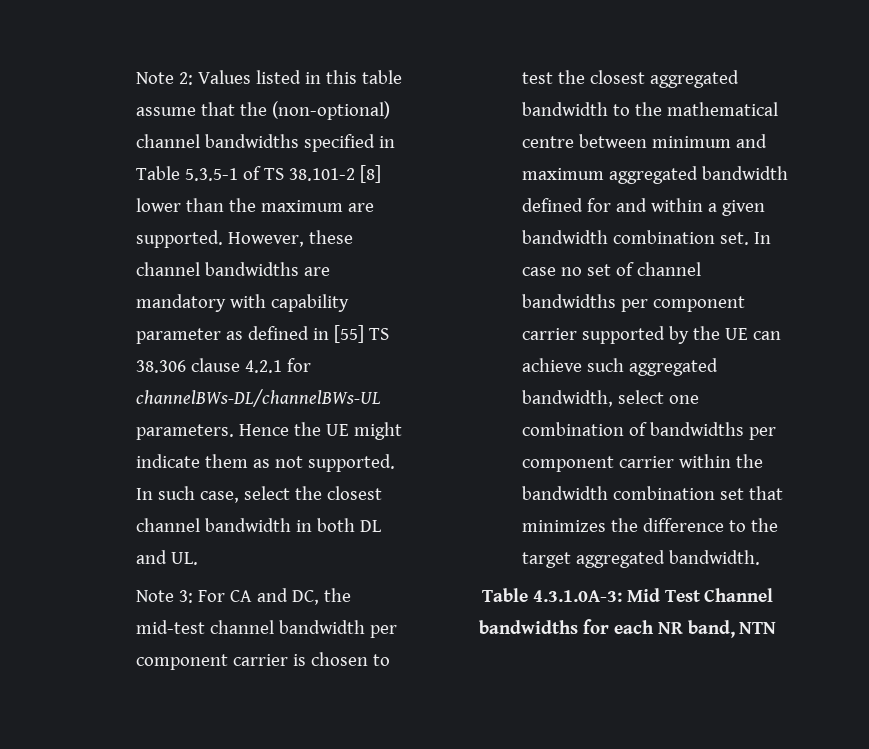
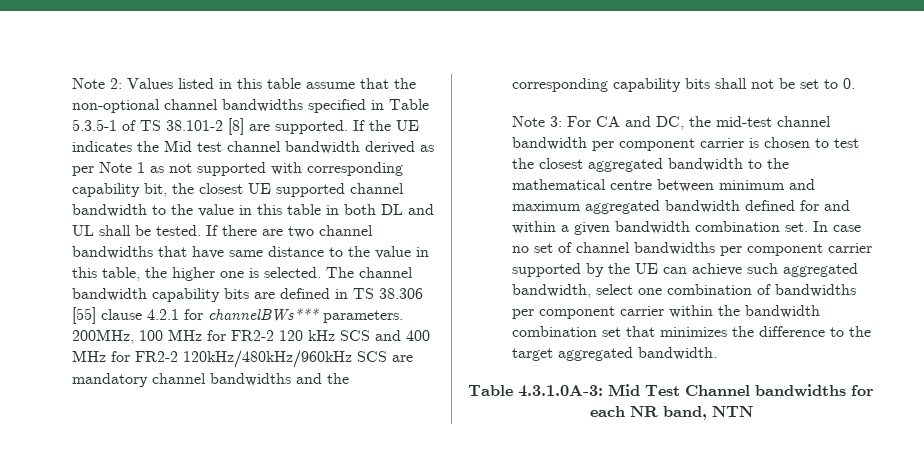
- Note 2: Values listed in this table assume that the (non-optional) channel bandwidths specified in Table 5.3.5-1 of TS 38.101-2 [8] lower than the maximum are supported. However, these channel bandwidths are mandatory with capability parameter as defined in [55] TS 38.306 clause 4.2.1 for channelBWs-DL/channelBWs-UL parameters. Hence the UE might indicate them as not supported. In such case, select the closest channel bandwidth in both DL and UL.
+ Note 2: Values listed in this table assume that the non-optional channel bandwidths specified in Table 5.3.5-1 of TS 38.101-2 [8] are supported. If the UE indicates the Mid test channel bandwidth derived as per Note 1 as not supported with corresponding capability bit, the closest UE supported channel bandwidth to the value in this table in both DL and UL shall be tested. If there are two channel bandwidths that have same distance to the value in this table, the higher one is selected. The channel bandwidth capability bits are defined in TS 38.306 [55] clause 4.2.1 for channelBWs*** parameters. 200MHz, 100 MHz for FR2-2 120 kHz SCS and 400 MHz for FR2-2 120kHz/480kHz/960kHz SCS are mandatory channel bandwidths and the corresponding capability bits shall not be set to 0.

